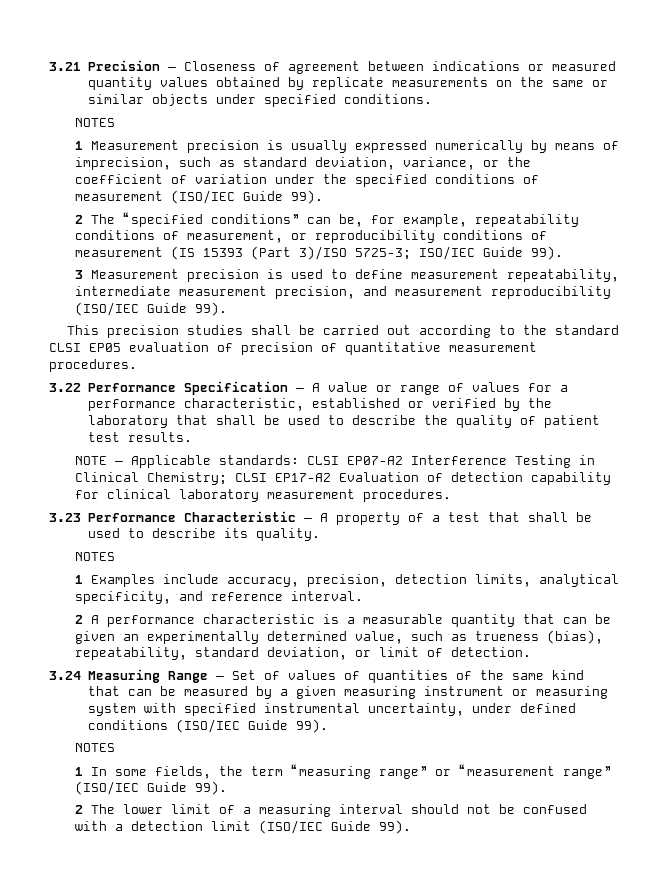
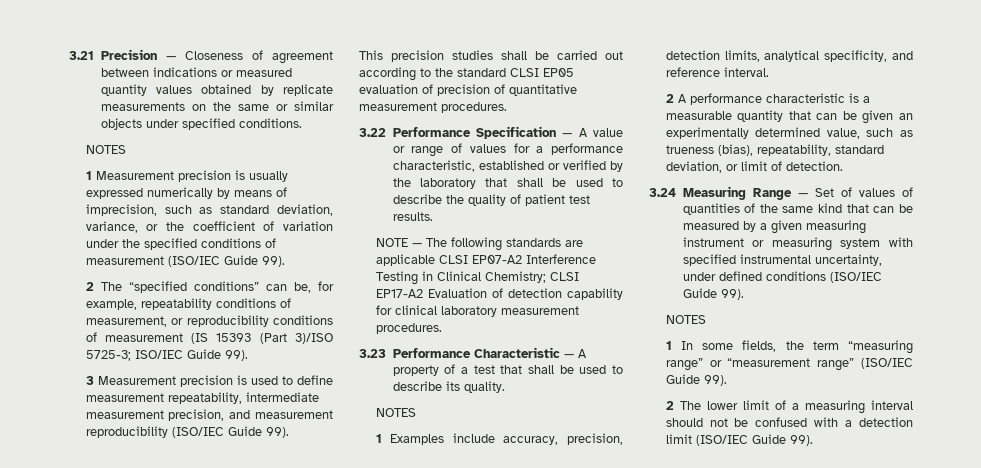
- NOTE — Applicable standards: CLSI EP07-A2 Interference Testing in Clinical Chemistry; CLSI EP17-A2 Evaluation of detection capability for clinical laboratory measurement procedures.
+ NOTE — The following standards are applicable CLSI EP07-A2 Interference Testing in Clinical Chemistry; CLSI EP17-A2 Evaluation of detection capability for clinical laboratory measurement procedures.

